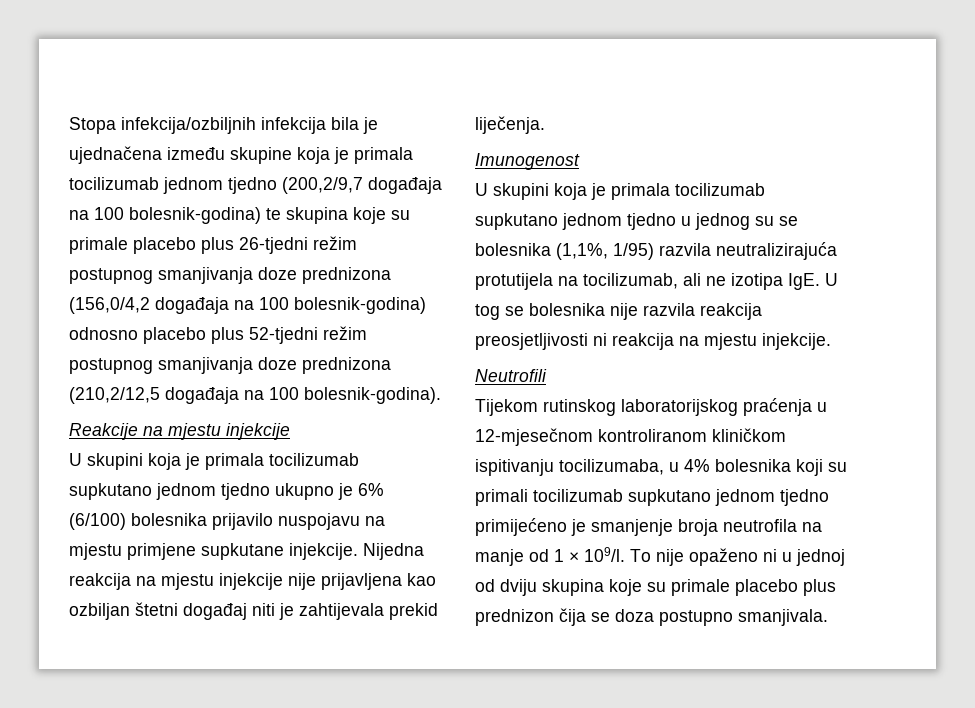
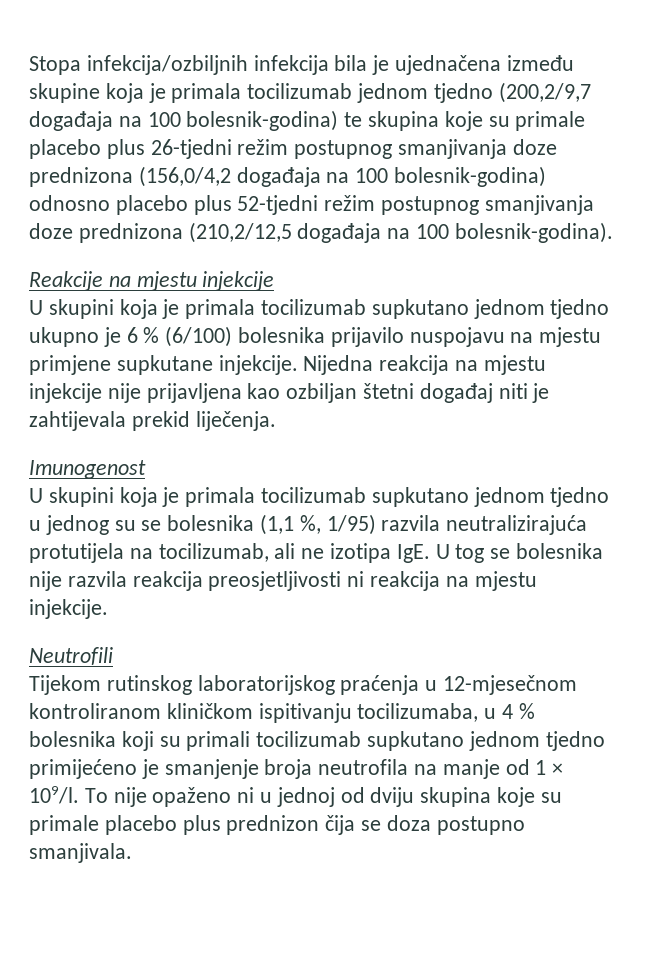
- U skupini koja je primala tocilizumab supkutano jednom tjedno ukupno je 6% (6/100) bolesnika prijavilo nuspojavu na mjestu primjene supkutane injekcije.
+ U skupini koja je primala tocilizumab supkutano jednom tjedno ukupno je 6 % (6/100) bolesnika prijavilo nuspojavu na mjestu primjene supkutane injekcije.
- U skupini koja je primala tocilizumab supkutano jednom tjedno u jednog su se bolesnika (1,1%, 1/95) razvila neutralizirajuća protutijela na tocilizumab, ali ne izotipa IgE. U tog se bolesnika nije razvila reakcija preosjetljivosti ni reakcija na mjestu injekcije.
+ U skupini koja je primala tocilizumab supkutano jednom tjedno u jednog su se bolesnika (1,1 %, 1/95) razvila neutralizirajuća protutijela na tocilizumab, ali ne izotipa IgE. U tog se bolesnika nije razvila reakcija preosjetljivosti ni reakcija na mjestu injekcije.
- Tijekom rutinskog laboratorijskog praćenja u 12-mjesečnom kontroliranom kliničkom ispitivanju tocilizumaba, u 4% bolesnika koji su primali tocilizumab supkutano jednom tjedno primijećeno je smanjenje broja neutrofila na manje od 1 × 109/l.
+ Tijekom rutinskog laboratorijskog praćenja u 12-mjesečnom kontroliranom kliničkom ispitivanju tocilizumaba, u 4 % bolesnika koji su primali tocilizumab supkutano jednom tjedno primijećeno je smanjenje broja neutrofila na manje od 1 × 109/l.

